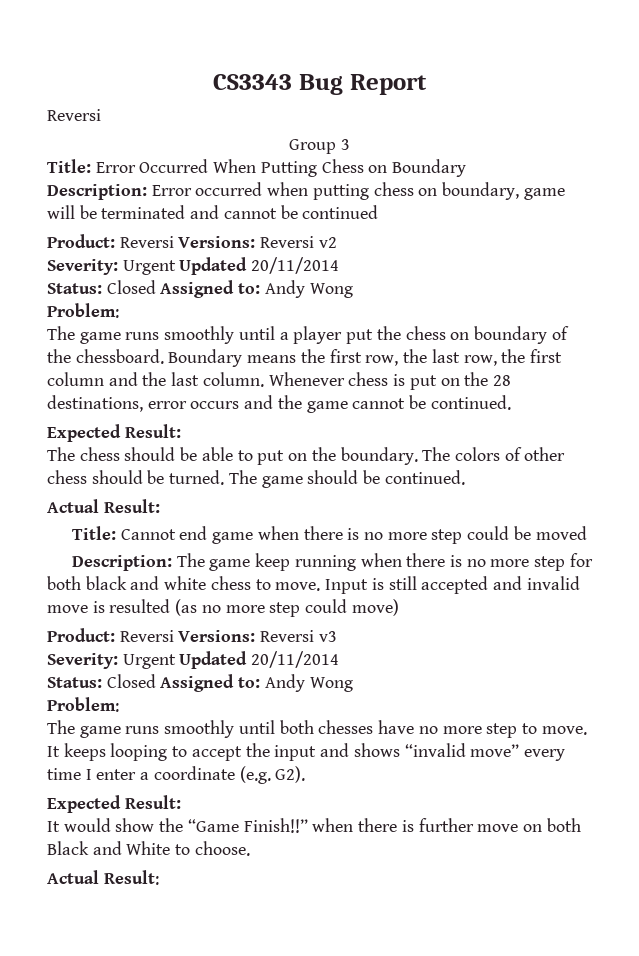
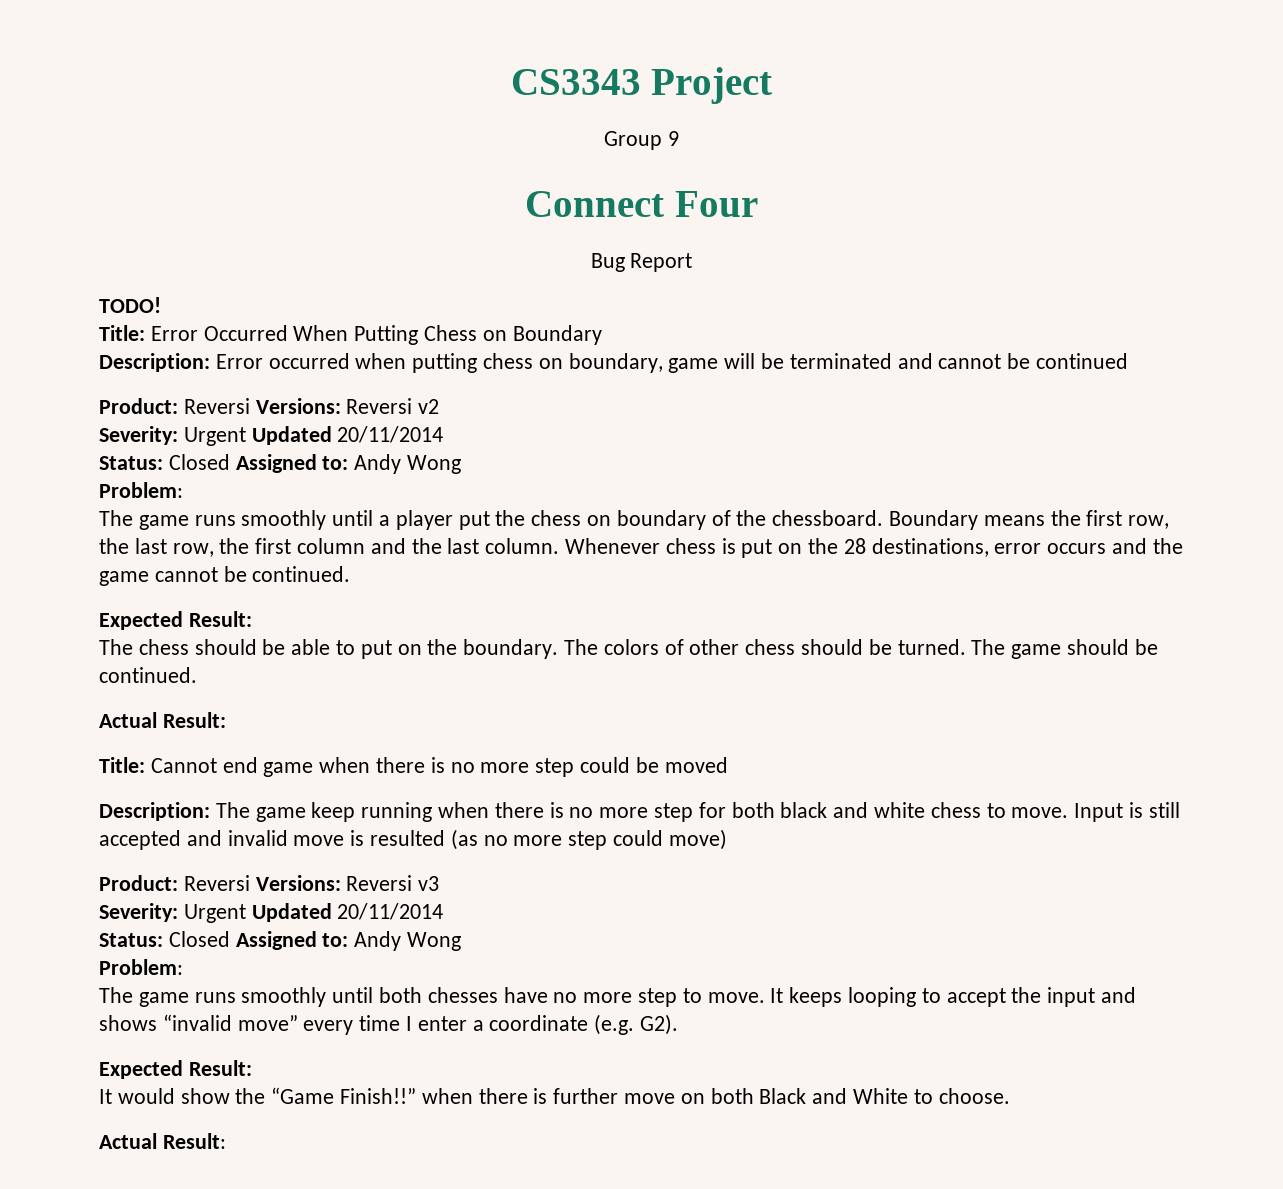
- CS3343 Bug Report
- Reversi
- Group 3
+ CS3343 Project
+ Group 9
+ Connect Four
+ Bug Report
+ TODO!

